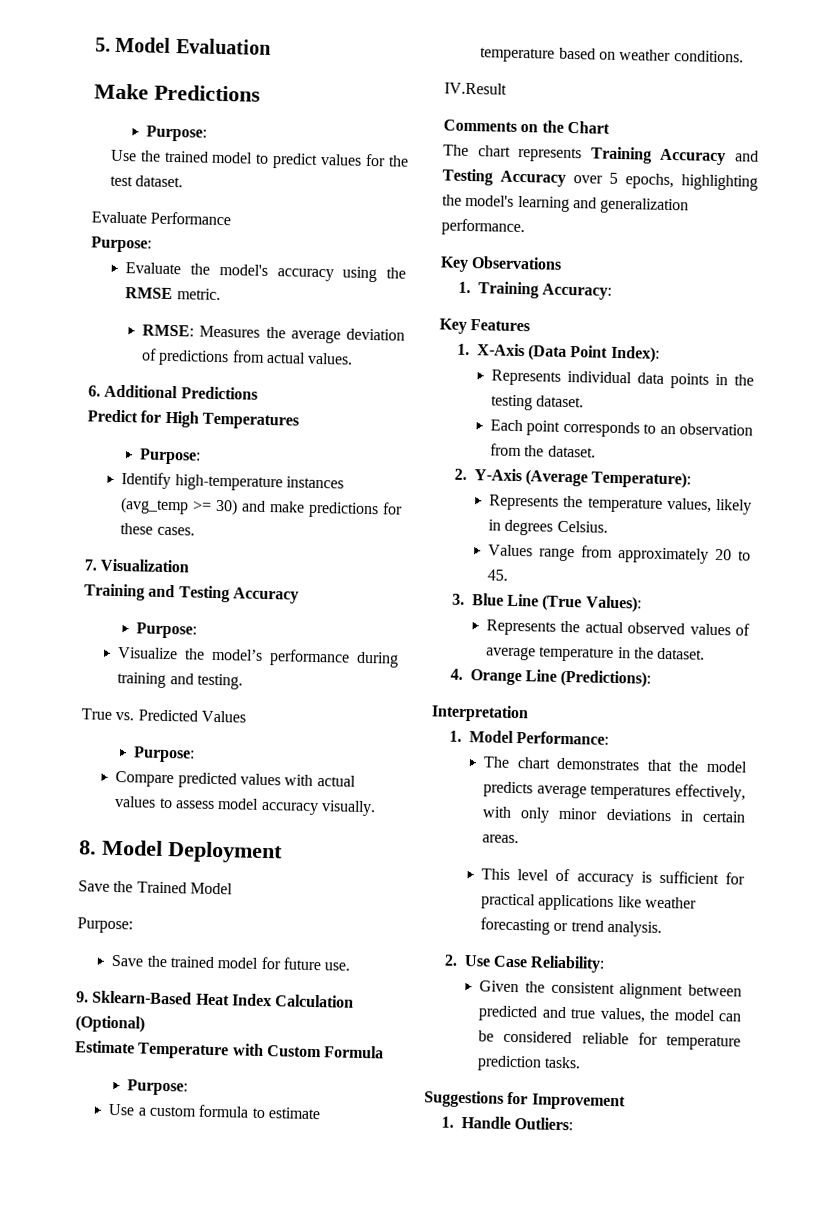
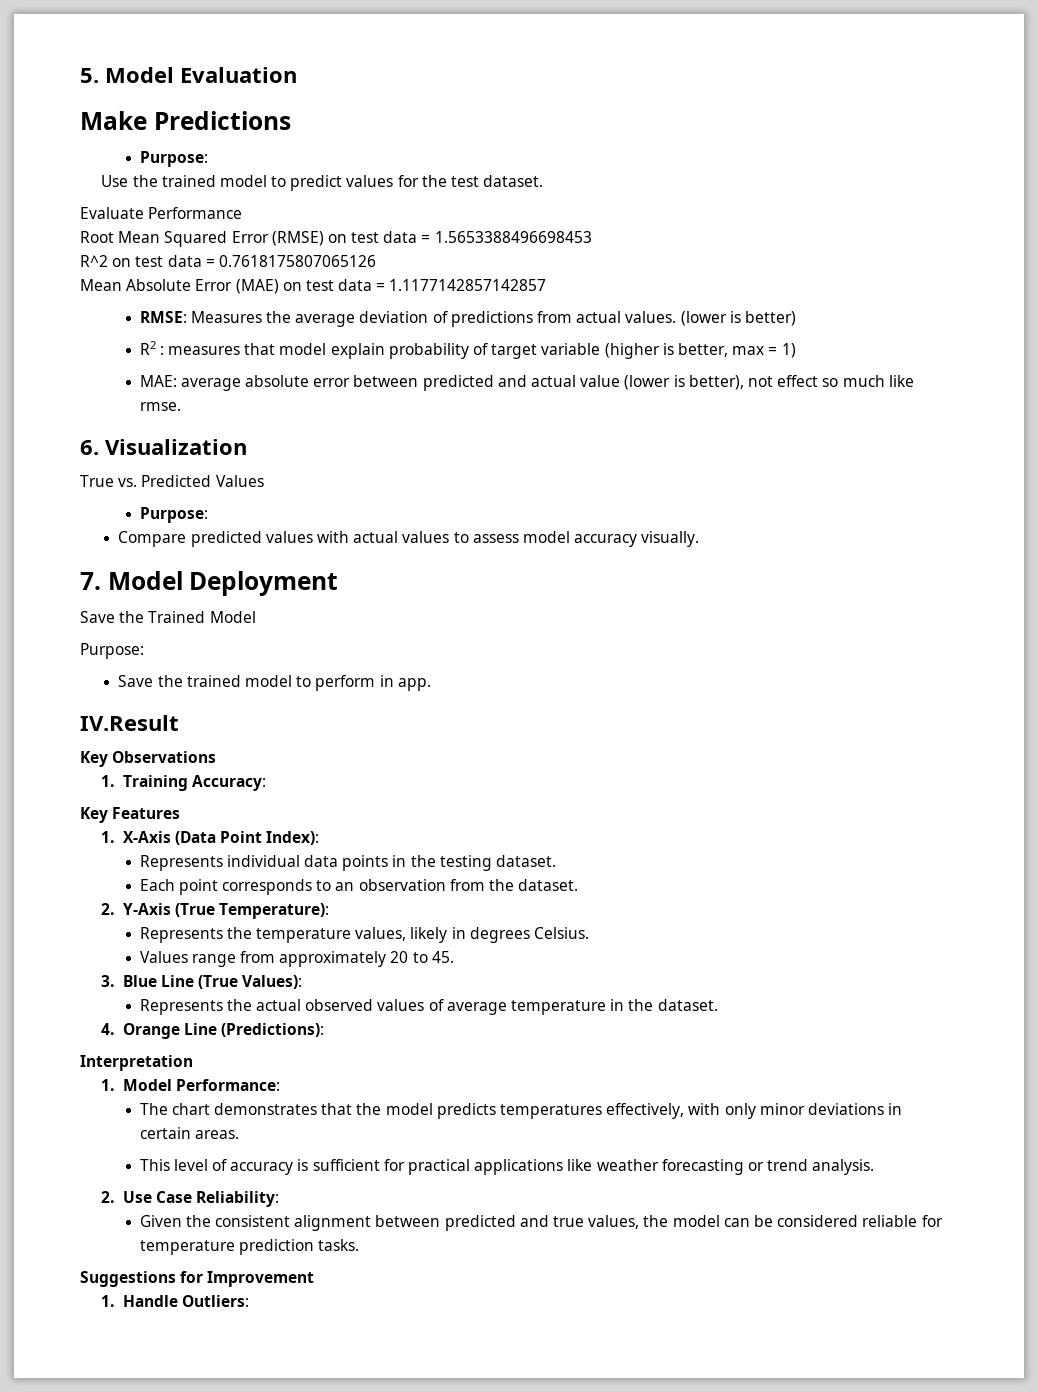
  Evaluate Performance
- Purpose:
- Evaluate the model's accuracy using the RMSE metric.
+ Root Mean Squared Error (RMSE) on test data = 1.5653388496698453
+ R^2 on test data = 0.7618175807065126
+ Mean Absolute Error (MAE) on test data = 1.1177142857142857
- RMSE: Measures the average deviation of predictions from actual values.
- 6. Additional Predictions
- Predict for High Temperatures
- Purpose:
- Identify high-temperature instances (avg_temp >= 30) and make predictions for these cases.
- 7. Visualization
- Training and Testing Accuracy
- Purpose:
- Visualize the model’s performance during training and testing.
+ RMSE: Measures the average deviation of predictions from actual values. (lower is better)
+ R2 : measures that model explain probability of target variable (higher is better, max = 1)
+ MAE: average absolute error between predicted and actual value (lower is better), not effect so much like rmse.
+ 6. Visualization
- 8. Model Deployment
+ 7. Model Deployment
- Save the trained model for future use.
- 9. Sklearn-Based Heat Index Calculation (Optional)
- Estimate Temperature with Custom Formula
- Purpose:
- Use a custom formula to estimate temperature based on weather conditions.
+ Save the trained model to perform in app.
  IV.Result
- Comments on the Chart
- The chart represents Training Accuracy and Testing Accuracy over 5 epochs, highlighting the model's learning and generalization performance.
- 2. Y-Axis (Average Temperature):
+ 2. Y-Axis (True Temperature):
- The chart demonstrates that the model predicts average temperatures effectively, with only minor deviations in certain areas.
+ The chart demonstrates that the model predicts temperatures effectively, with only minor deviations in certain areas.

